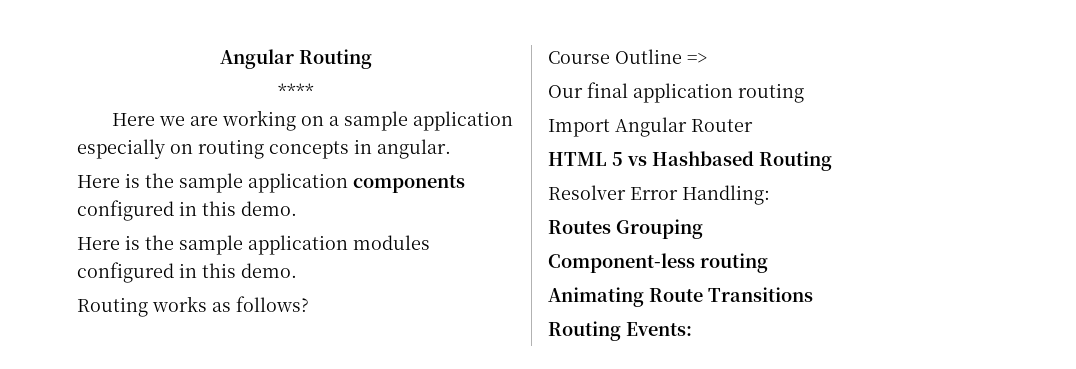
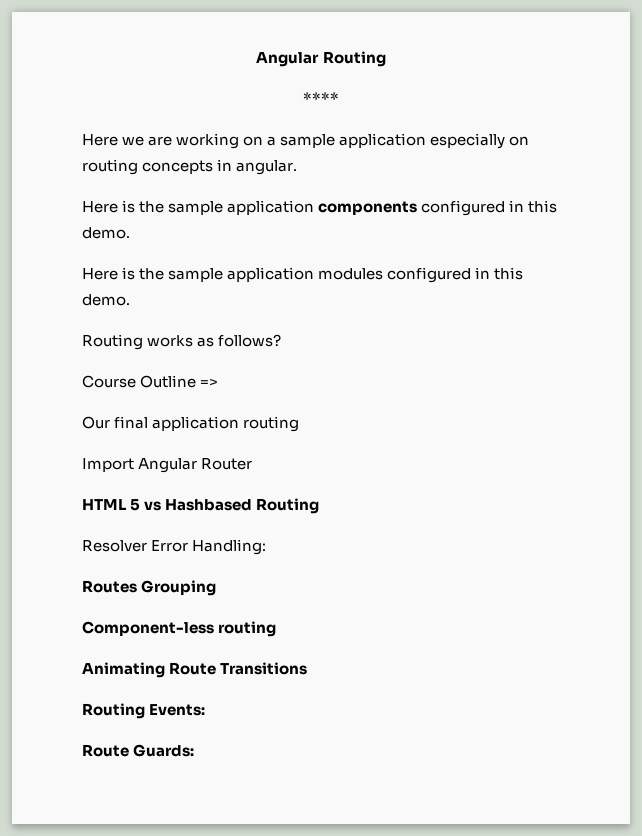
+ Route Guards:

